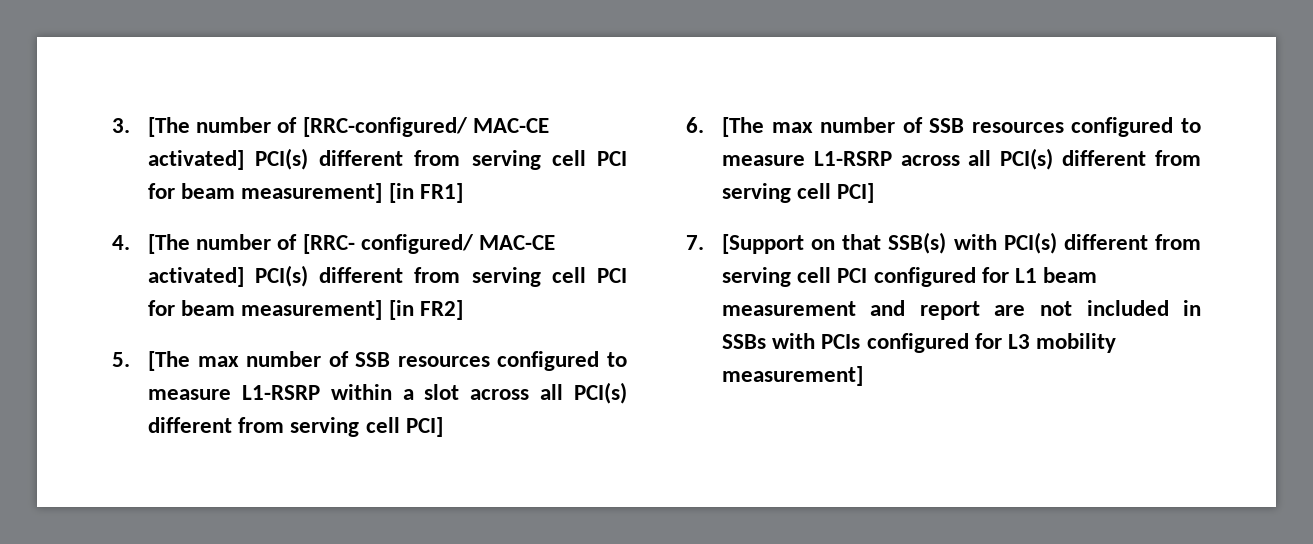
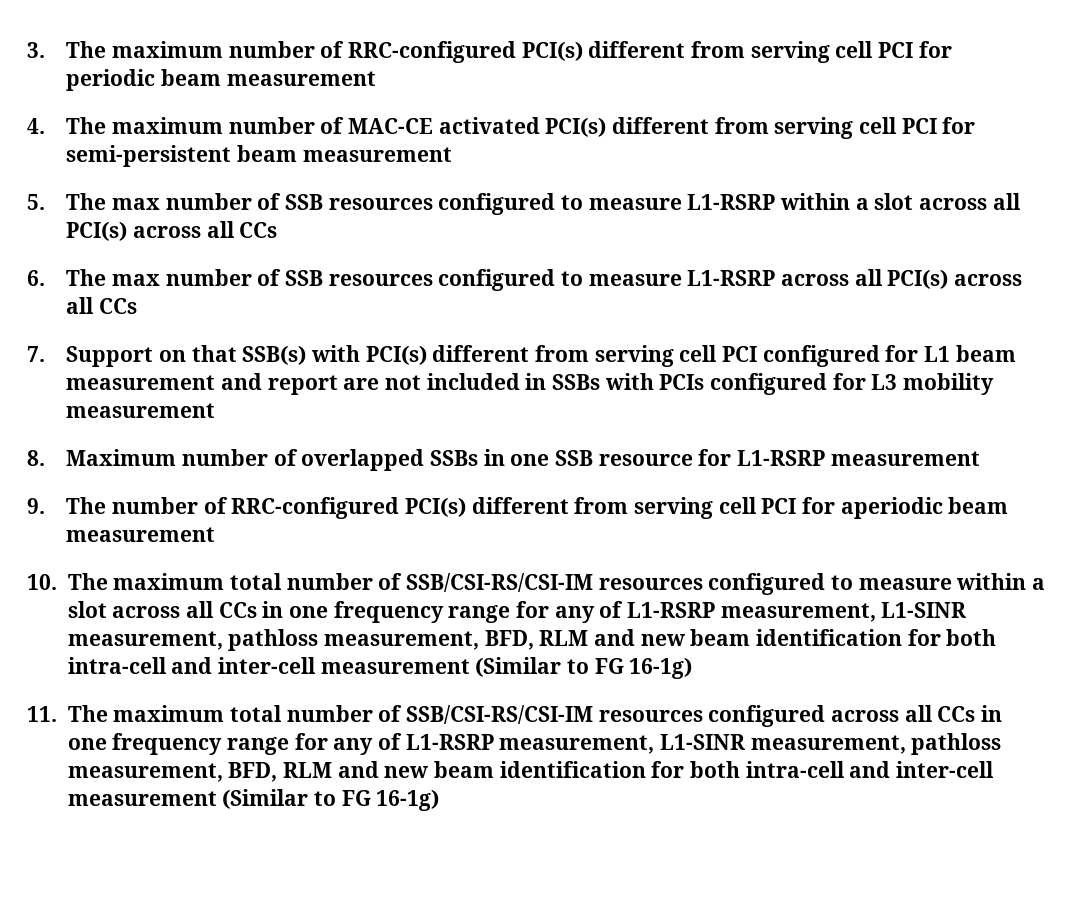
- 3. [The number of [RRC-configured/ MAC-CE activated] PCI(s) different from serving cell PCI for beam measurement] [in FR1]
- 4. [The number of [RRC- configured/ MAC-CE activated] PCI(s) different from serving cell PCI for beam measurement] [in FR2]
+ 3. The maximum number of RRC-configured PCI(s) different from serving cell PCI for periodic beam measurement
+ 4. The maximum number of MAC-CE activated PCI(s) different from serving cell PCI for semi-persistent beam measurement
- 5. [The max number of SSB resources configured to measure L1-RSRP within a slot across all PCI(s) different from serving cell PCI]
+ 5. The max number of SSB resources configured to measure L1-RSRP within a slot across all PCI(s) across all CCs
- 6. [The max number of SSB resources configured to measure L1-RSRP across all PCI(s) different from serving cell PCI]
+ 6. The max number of SSB resources configured to measure L1-RSRP across all PCI(s) across all CCs
- 7. [Support on that SSB(s) with PCI(s) different from serving cell PCI configured for L1 beam measurement and report are not included in SSBs with PCIs configured for L3 mobility measurement]
+ 7. Support on that SSB(s) with PCI(s) different from serving cell PCI configured for L1 beam measurement and report are not included in SSBs with PCIs configured for L3 mobility measurement
+ 8. Maximum number of overlapped SSBs in one SSB resource for L1-RSRP measurement
+ 9. The number of RRC-configured PCI(s) different from serving cell PCI for aperiodic beam measurement
+ 10. The maximum total number of SSB/CSI-RS/CSI-IM resources configured to measure within a slot across all CCs in one frequency range for any of L1-RSRP measurement, L1-SINR measurement, pathloss measurement, BFD, RLM and new beam identification for both intra-cell and inter-cell measurement (Similar to FG 16-1g)
+ 11. The maximum total number of SSB/CSI-RS/CSI-IM resources configured across all CCs in one frequency range for any of L1-RSRP measurement, L1-SINR measurement, pathloss measurement, BFD, RLM and new beam identification for both intra-cell and inter-cell measurement (Similar to FG 16-1g)

